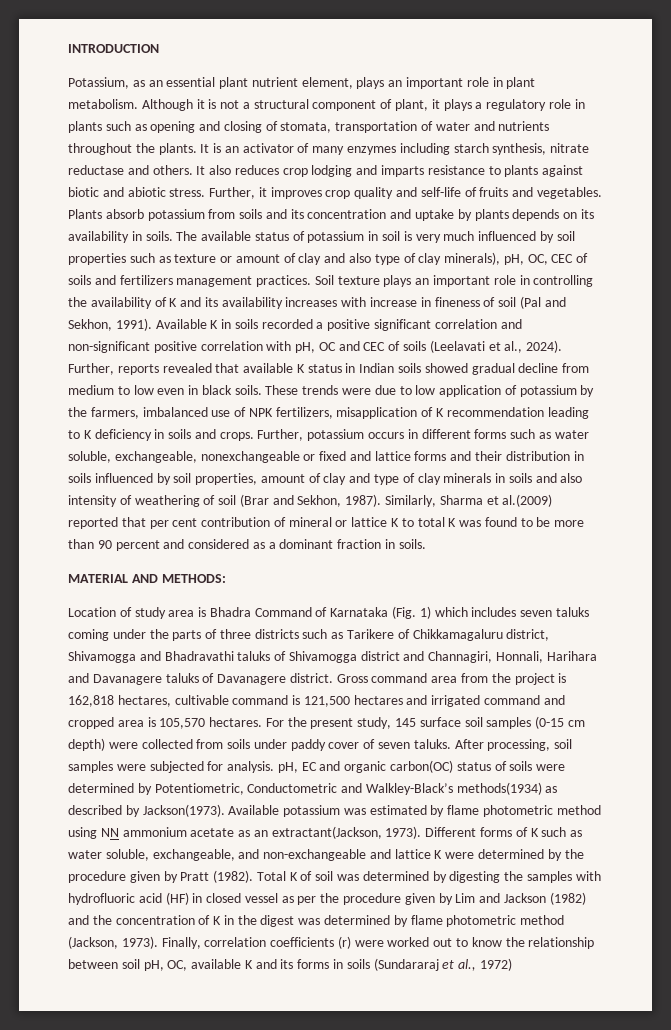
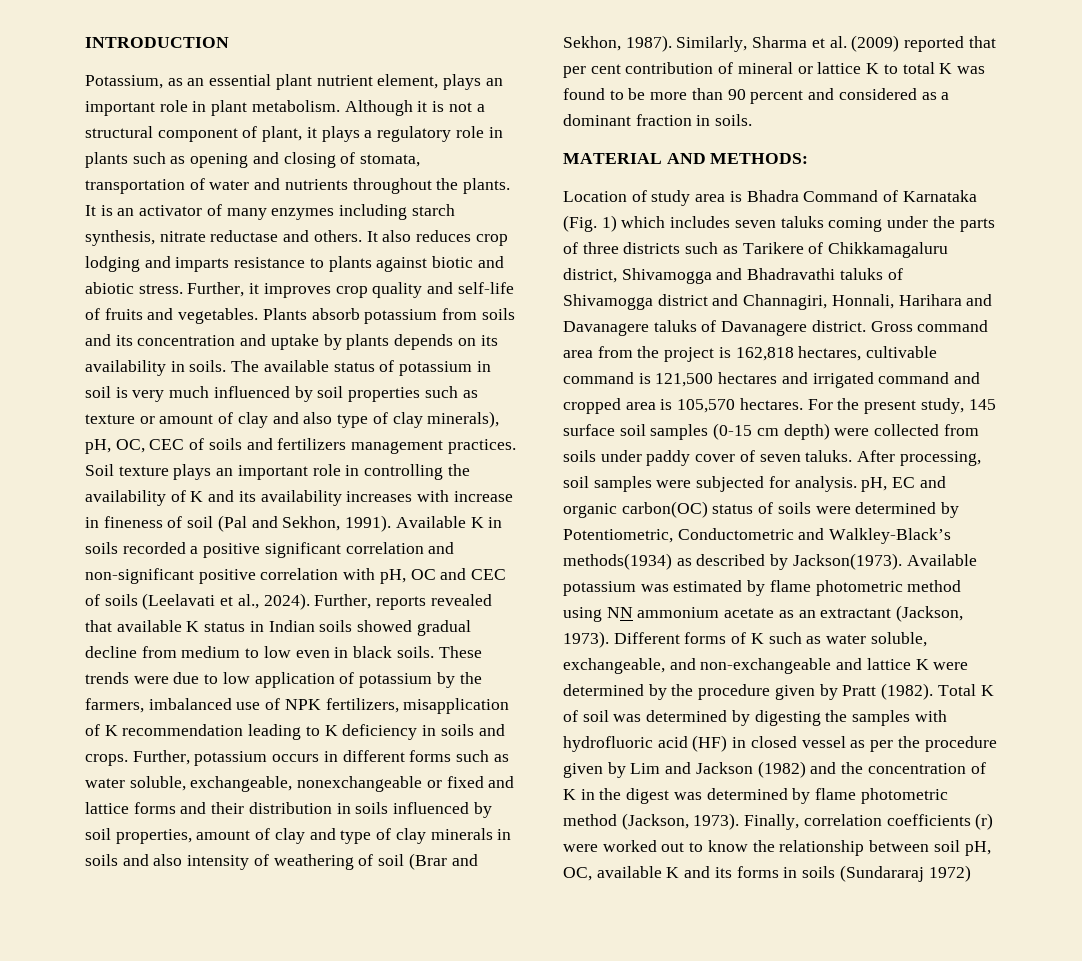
- Similarly, Sharma et al.(2009) reported that per cent contribution of mineral or lattice K to total K was found to be more than 90 percent and considered as a dominant fraction in soils.
+ Similarly, Sharma et al. (2009) reported that per cent contribution of mineral or lattice K to total K was found to be more than 90 percent and considered as a dominant fraction in soils.
- Available potassium was estimated by flame photometric method using NN ammonium acetate as an extractant(Jackson, 1973).
+ Available potassium was estimated by flame photometric method using NN ammonium acetate as an extractant (Jackson, 1973).
- Finally, correlation coefficients (r) were worked out to know the relationship between soil pH, OC, available K and its forms in soils (Sundararaj et al., 1972)
+ Finally, correlation coefficients (r) were worked out to know the relationship between soil pH, OC, available K and its forms in soils (Sundararaj 1972)

